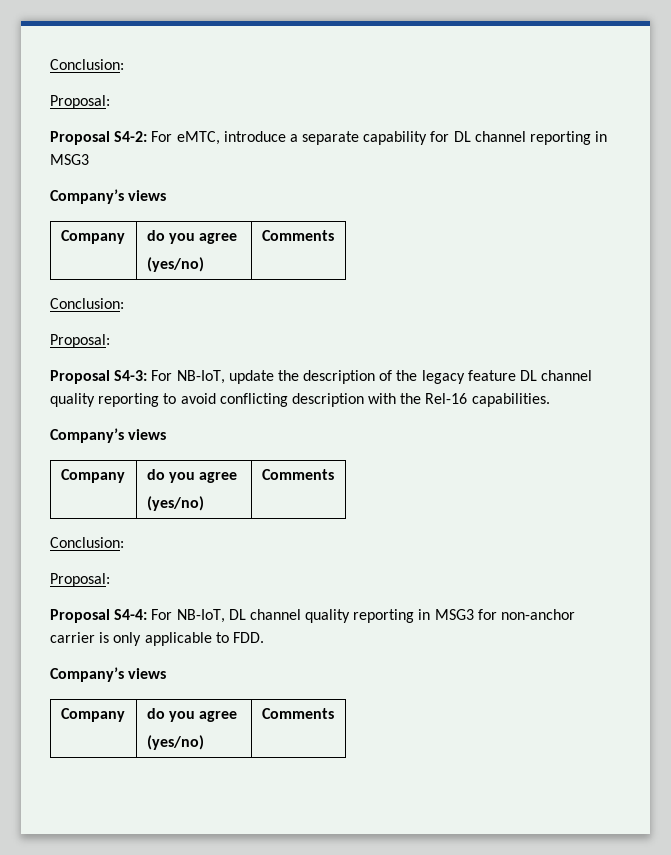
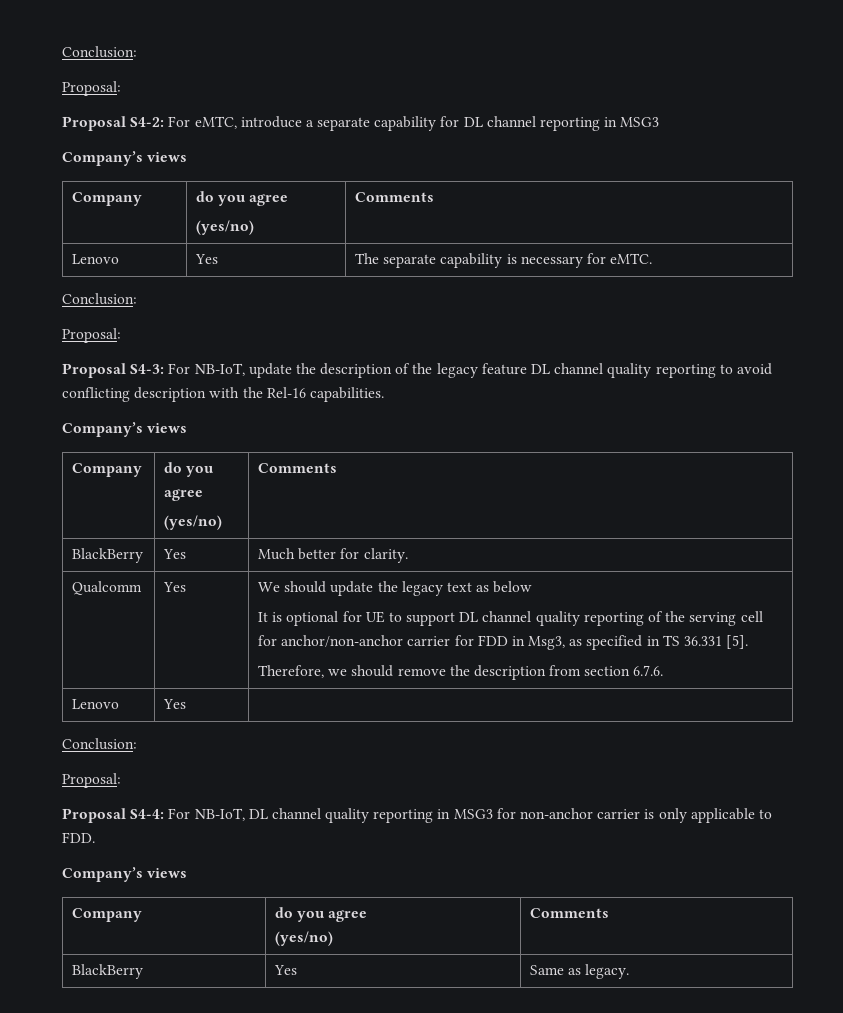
+ Lenovo | Yes | The separate capability is necessary for eMTC.
+ BlackBerry | Yes | Much better for clarity.
+ Qualcomm | Yes | We should update the legacy text as below
+ It is optional for UE to support DL channel quality reporting of the serving cell for anchor/non-anchor carrier for FDD in Msg3, as specified in TS 36.331 [5].
+ Therefore, we should remove the description from section 6.7.6.
+ Lenovo | Yes |
+ BlackBerry | Yes | Same as legacy.

